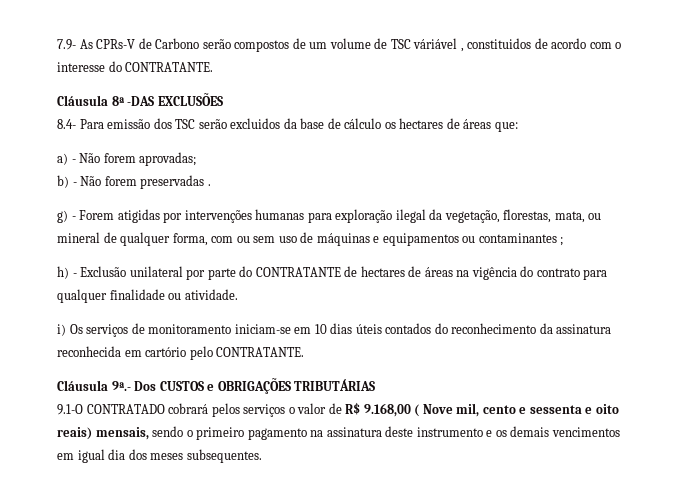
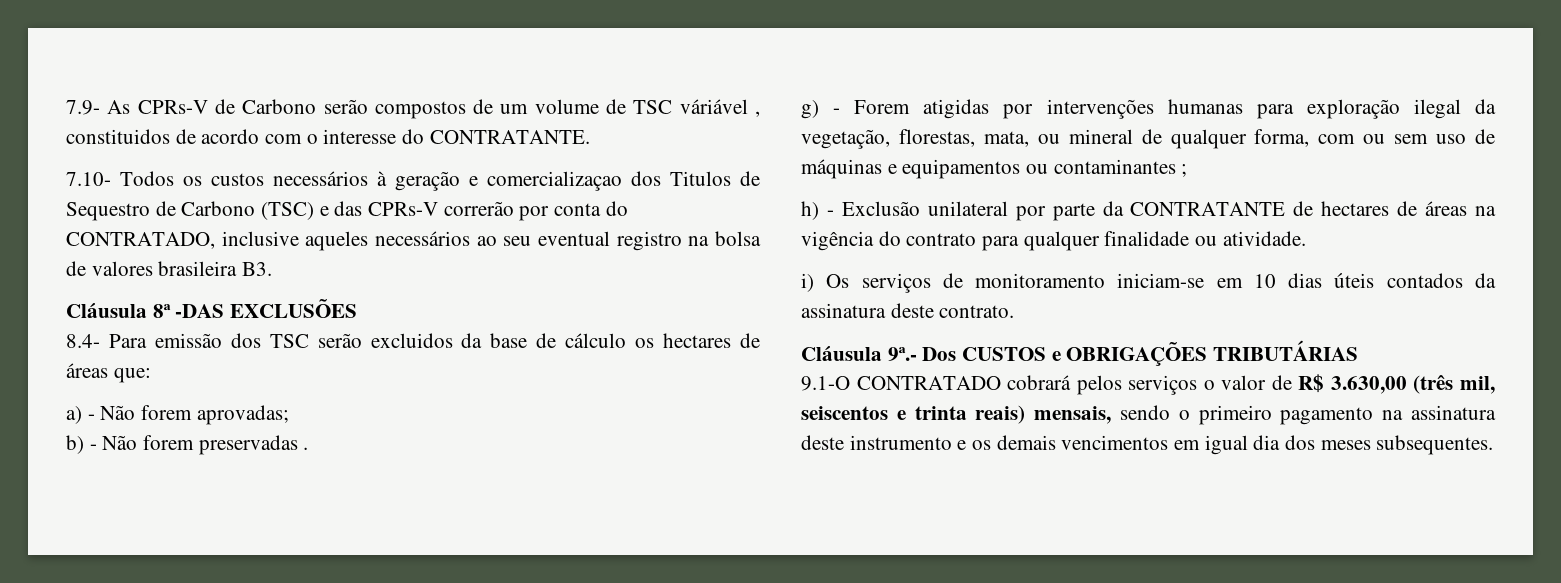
+ 7.10- Todos os custos necessários à geração e comercializaçao dos Titulos de Sequestro de Carbono (TSC) e das CPRs-V correrão por conta do CONTRATADO, inclusive aqueles necessários ao seu eventual registro na bolsa de valores brasileira B3.
- h) - Exclusão unilateral por parte do CONTRATANTE de hectares de áreas na vigência do contrato para qualquer finalidade ou atividade.
+ h) - Exclusão unilateral por parte da CONTRATANTE de hectares de áreas na vigência do contrato para qualquer finalidade ou atividade.
- i) Os serviços de monitoramento iniciam-se em 10 dias úteis contados do reconhecimento da assinatura reconhecida em cartório pelo CONTRATANTE.
+ i) Os serviços de monitoramento iniciam-se em 10 dias úteis contados da assinatura deste contrato.
- 9.1-O CONTRATADO cobrará pelos serviços o valor de R$ 9.168,00 ( Nove mil, cento e sessenta e oito reais) mensais, sendo o primeiro pagamento na assinatura deste instrumento e os demais vencimentos em igual dia dos meses subsequentes.
+ 9.1-O CONTRATADO cobrará pelos serviços o valor de R$ 3.630,00 (três mil, seiscentos e trinta reais) mensais, sendo o primeiro pagamento na assinatura deste instrumento e os demais vencimentos em igual dia dos meses subsequentes.

